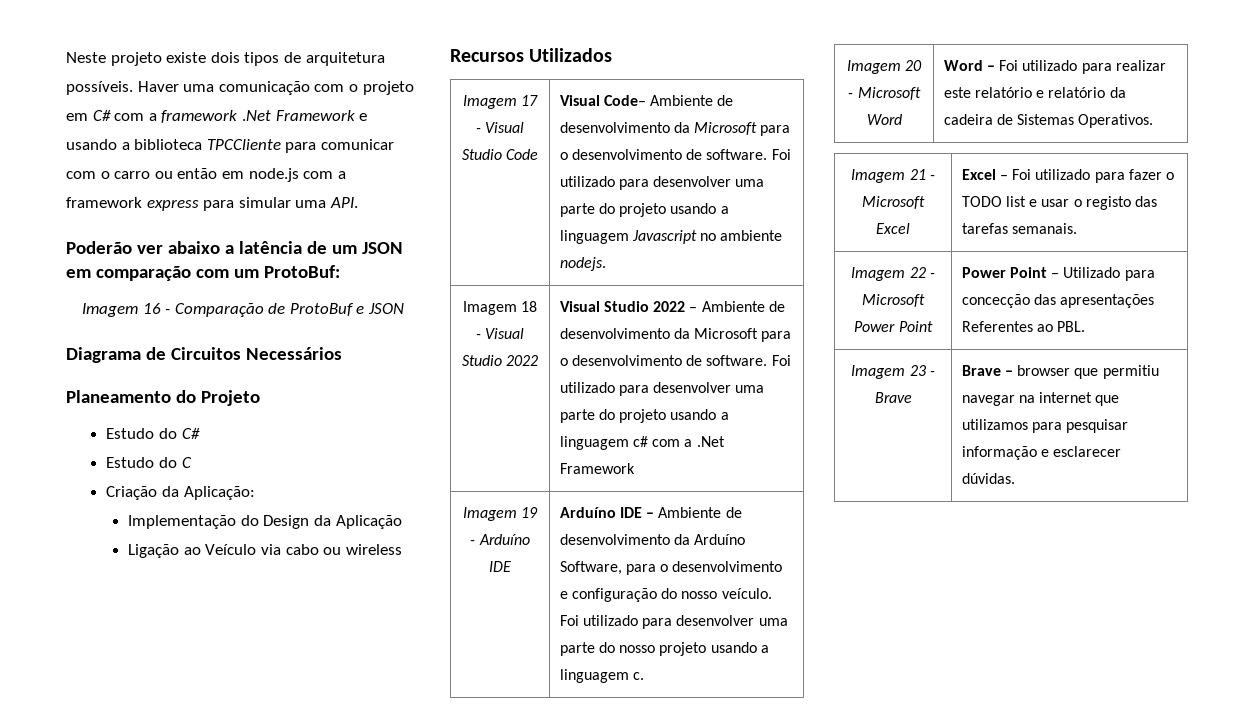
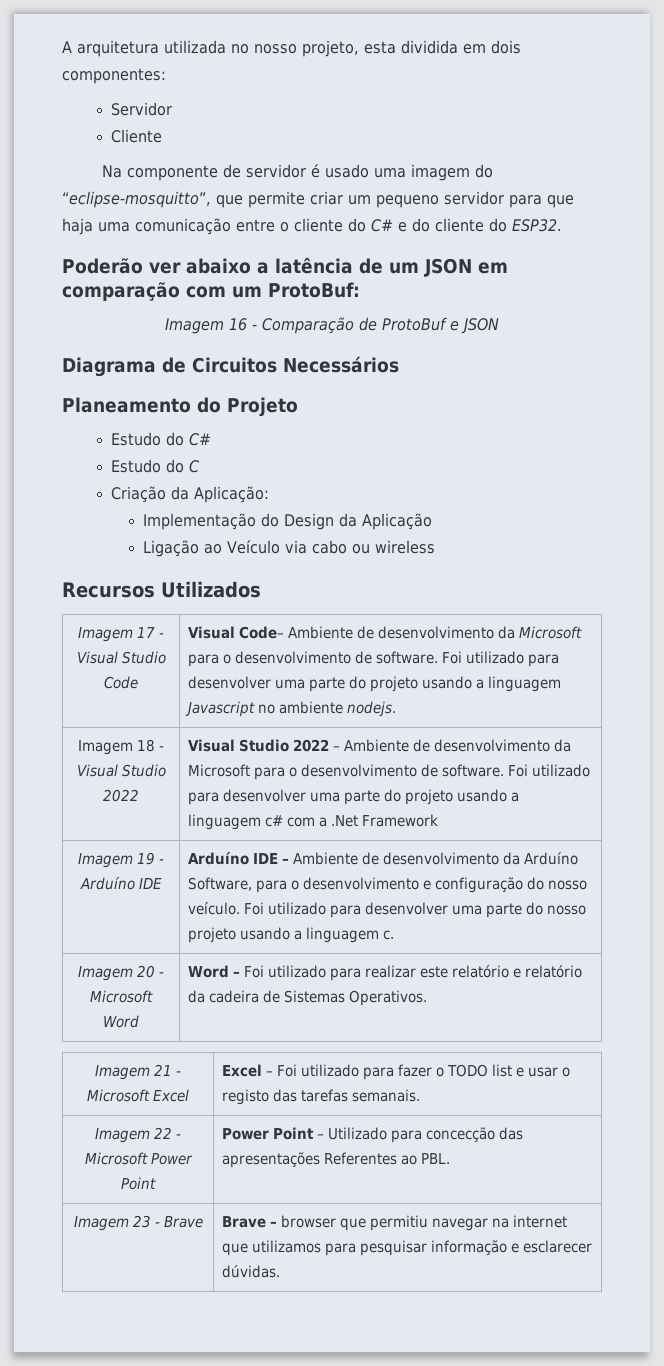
- Neste projeto existe dois tipos de arquitetura possíveis. Haver uma comunicação com o projeto em C# com a framework .Net Framework e usando a biblioteca TPCCliente para comunicar com o carro ou então em node.js com a framework express para simular uma API.
+ A arquitetura utilizada no nosso projeto, esta dividida em dois componentes:
+ Servidor
+ Cliente
+ Na componente de servidor é usado uma imagem do “eclipse-mosquitto”, que permite criar um pequeno servidor para que haja uma comunicação entre o cliente do C# e do cliente do ESP32.

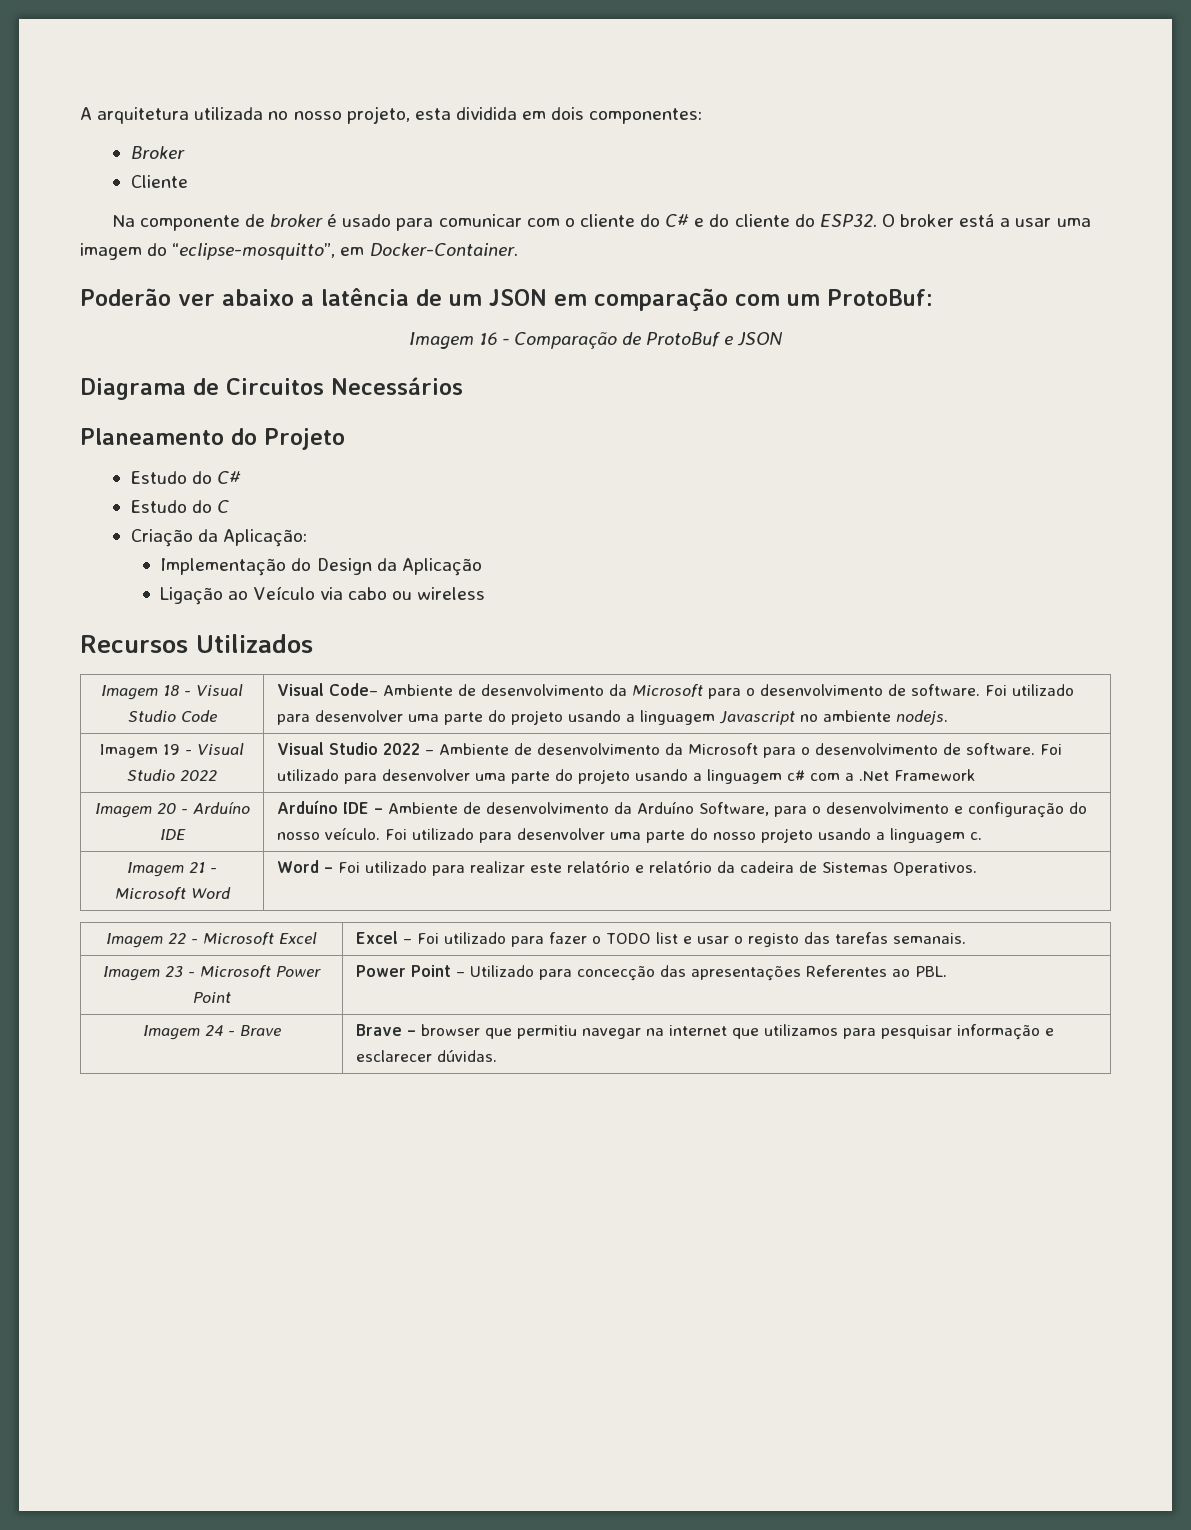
- Servidor
+ Broker
- Na componente de servidor é usado uma imagem do “eclipse-mosquitto”, que permite criar um pequeno servidor para que haja uma comunicação entre o cliente do C# e do cliente do ESP32.
+ Na componente de broker é usado para comunicar com o cliente do C# e do cliente do ESP32. O broker está a usar uma imagem do “eclipse-mosquitto”, em Docker-Container.
- Imagem 17 - Visual Studio Code | Visual Code– Ambiente de desenvolvimento da Microsoft para o desenvolvimento de software. Foi utilizado para desenvolver uma parte do projeto usando a linguagem Javascript no ambiente nodejs.
+ Imagem 18 - Visual Studio Code | Visual Code– Ambiente de desenvolvimento da Microsoft para o desenvolvimento de software. Foi utilizado para desenvolver uma parte do projeto usando a linguagem Javascript no ambiente nodejs.
- Imagem 18 - Visual Studio 2022 | Visual Studio 2022 – Ambiente de desenvolvimento da Microsoft para o desenvolvimento de software. Foi utilizado para desenvolver uma parte do projeto usando a linguagem c# com a .Net Framework
+ Imagem 19 - Visual Studio 2022 | Visual Studio 2022 – Ambiente de desenvolvimento da Microsoft para o desenvolvimento de software. Foi utilizado para desenvolver uma parte do projeto usando a linguagem c# com a .Net Framework
- Imagem 19 - Arduíno IDE | Arduíno IDE – Ambiente de desenvolvimento da Arduíno Software, para o desenvolvimento e configuração do nosso veículo. Foi utilizado para desenvolver uma parte do nosso projeto usando a linguagem c.
+ Imagem 20 - Arduíno IDE | Arduíno IDE – Ambiente de desenvolvimento da Arduíno Software, para o desenvolvimento e configuração do nosso veículo. Foi utilizado para desenvolver uma parte do nosso projeto usando a linguagem c.
- Imagem 20 - Microsoft Word | Word – Foi utilizado para realizar este relatório e relatório da cadeira de Sistemas Operativos.
+ Imagem 21 - Microsoft Word | Word – Foi utilizado para realizar este relatório e relatório da cadeira de Sistemas Operativos.
- Imagem 21 - Microsoft Excel | Excel – Foi utilizado para fazer o TODO list e usar o registo das tarefas semanais.
+ Imagem 22 - Microsoft Excel | Excel – Foi utilizado para fazer o TODO list e usar o registo das tarefas semanais.
- Imagem 22 - Microsoft Power Point | Power Point – Utilizado para concecção das apresentações Referentes ao PBL.
+ Imagem 23 - Microsoft Power Point | Power Point – Utilizado para concecção das apresentações Referentes ao PBL.
- Imagem 23 - Brave | Brave – browser que permitiu navegar na internet que utilizamos para pesquisar informação e esclarecer dúvidas.
+ Imagem 24 - Brave | Brave – browser que permitiu navegar na internet que utilizamos para pesquisar informação e esclarecer dúvidas.

